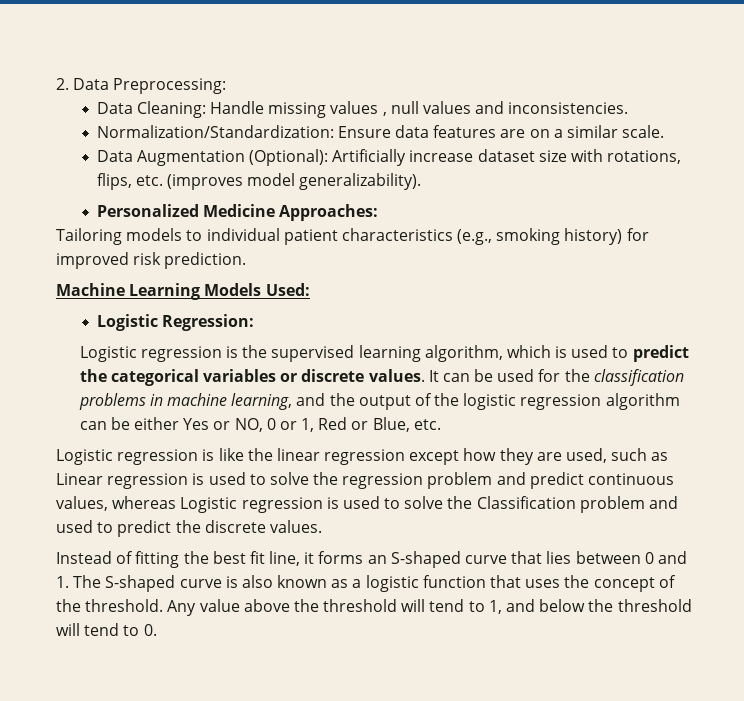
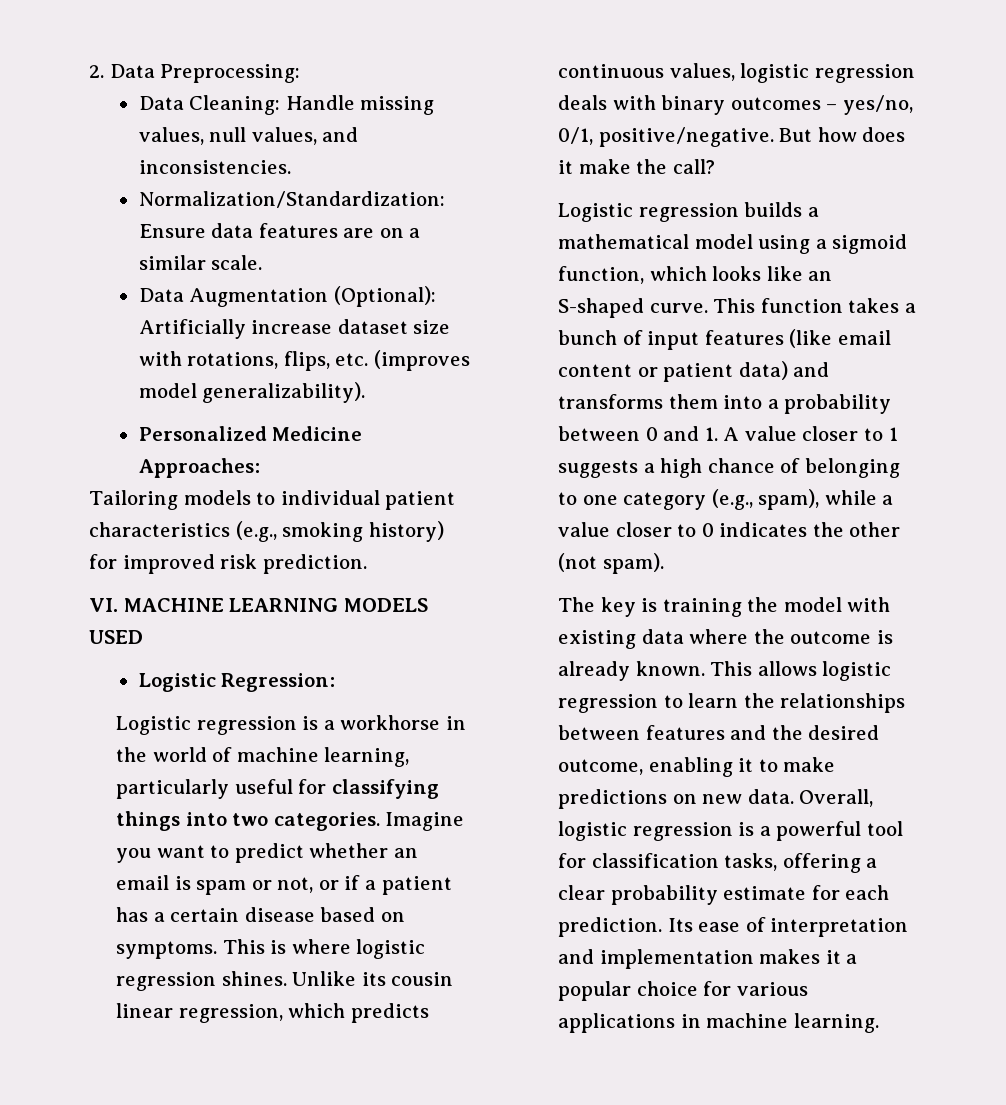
- Data Cleaning: Handle missing values , null values and inconsistencies.
+ Data Cleaning: Handle missing values, null values, and inconsistencies.
- Machine Learning Models Used:
+ VI. MACHINE LEARNING MODELS USED
- Logistic regression is the supervised learning algorithm, which is used to predict the categorical variables or discrete values. It can be used for the classification problems in machine learning, and the output of the logistic regression algorithm can be either Yes or NO, 0 or 1, Red or Blue, etc.
- Logistic regression is like the linear regression except how they are used, such as Linear regression is used to solve the regression problem and predict continuous values, whereas Logistic regression is used to solve the Classification problem and used to predict the discrete values.
- Instead of fitting the best fit line, it forms an S-shaped curve that lies between 0 and 1. The S-shaped curve is also known as a logistic function that uses the concept of the threshold. Any value above the threshold will tend to 1, and below the threshold will tend to 0.
+ Logistic regression is a workhorse in the world of machine learning, particularly useful for classifying things into two categories. Imagine you want to predict whether an email is spam or not, or if a patient has a certain disease based on symptoms. This is where logistic regression shines. Unlike its cousin linear regression, which predicts continuous values, logistic regression deals with binary outcomes – yes/no, 0/1, positive/negative. But how does it make the call?
+ Logistic regression builds a mathematical model using a sigmoid function, which looks like an S-shaped curve. This function takes a bunch of input features (like email content or patient data) and transforms them into a probability between 0 and 1. A value closer to 1 suggests a high chance of belonging to one category (e.g., spam), while a value closer to 0 indicates the other (not spam).
+ The key is training the model with existing data where the outcome is already known. This allows logistic regression to learn the relationships between features and the desired outcome, enabling it to make predictions on new data. Overall, logistic regression is a powerful tool for classification tasks, offering a clear probability estimate for each prediction. Its ease of interpretation and implementation makes it a popular choice for various applications in machine learning.

